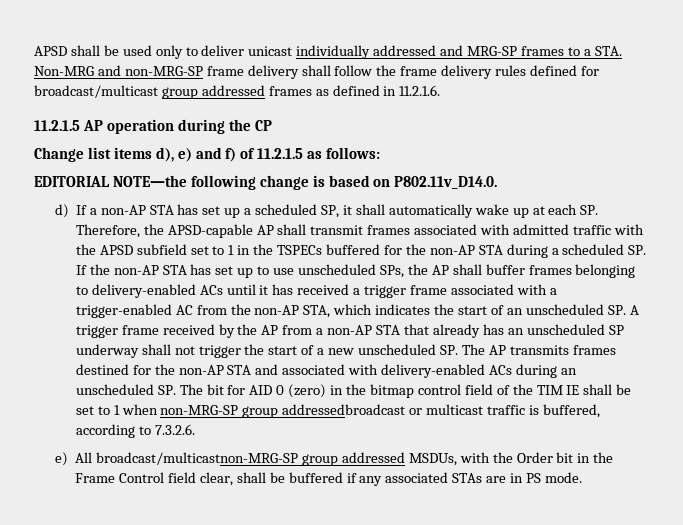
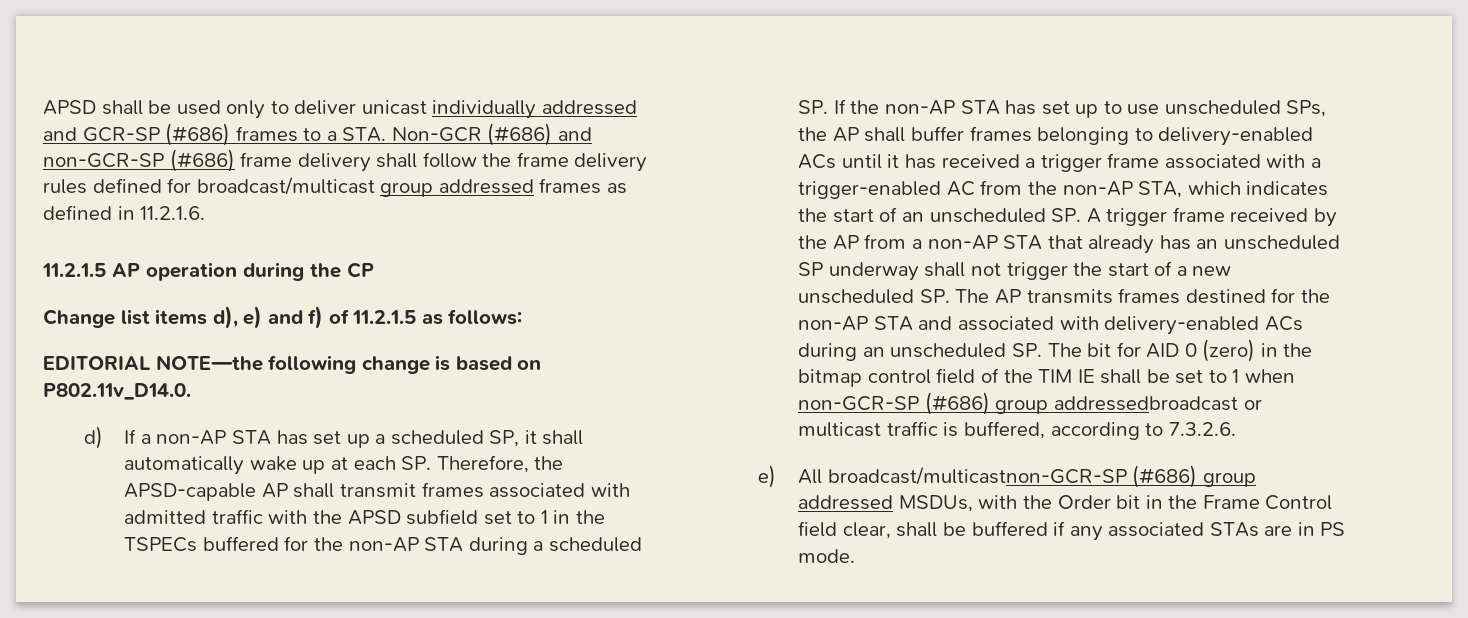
- APSD shall be used only to deliver unicast individually addressed and MRG-SP frames to a STA. Non-MRG and non-MRG-SP frame delivery shall follow the frame delivery rules defined for broadcast/multicast group addressed frames as defined in 11.2.1.6.
+ APSD shall be used only to deliver unicast individually addressed and GCR-SP (#686) frames to a STA. Non-GCR (#686) and non-GCR-SP (#686) frame delivery shall follow the frame delivery rules defined for broadcast/multicast group addressed frames as defined in 11.2.1.6.
- d) If a non-AP STA has set up a scheduled SP, it shall automatically wake up at each SP. Therefore, the APSD-capable AP shall transmit frames associated with admitted traffic with the APSD subfield set to 1 in the TSPECs buffered for the non-AP STA during a scheduled SP. If the non-AP STA has set up to use unscheduled SPs, the AP shall buffer frames belonging to delivery-enabled ACs until it has received a trigger frame associated with a trigger-enabled AC from the non-AP STA, which indicates the start of an unscheduled SP. A trigger frame received by the AP from a non-AP STA that already has an unscheduled SP underway shall not trigger the start of a new unscheduled SP. The AP transmits frames destined for the non-AP STA and associated with delivery-enabled ACs during an unscheduled SP. The bit for AID 0 (zero) in the bitmap control field of the TIM IE shall be set to 1 when non-MRG-SP group addressedbroadcast or multicast traffic is buffered, according to 7.3.2.6.
+ d) If a non-AP STA has set up a scheduled SP, it shall automatically wake up at each SP. Therefore, the APSD-capable AP shall transmit frames associated with admitted traffic with the APSD subfield set to 1 in the TSPECs buffered for the non-AP STA during a scheduled SP. If the non-AP STA has set up to use unscheduled SPs, the AP shall buffer frames belonging to delivery-enabled ACs until it has received a trigger frame associated with a trigger-enabled AC from the non-AP STA, which indicates the start of an unscheduled SP. A trigger frame received by the AP from a non-AP STA that already has an unscheduled SP underway shall not trigger the start of a new unscheduled SP. The AP transmits frames destined for the non-AP STA and associated with delivery-enabled ACs during an unscheduled SP. The bit for AID 0 (zero) in the bitmap control field of the TIM IE shall be set to 1 when non-GCR-SP (#686) group addressedbroadcast or multicast traffic is buffered, according to 7.3.2.6.
- e) All broadcast/multicastnon-MRG-SP group addressed MSDUs, with the Order bit in the Frame Control field clear, shall be buffered if any associated STAs are in PS mode.
+ e) All broadcast/multicastnon-GCR-SP (#686) group addressed MSDUs, with the Order bit in the Frame Control field clear, shall be buffered if any associated STAs are in PS mode.

